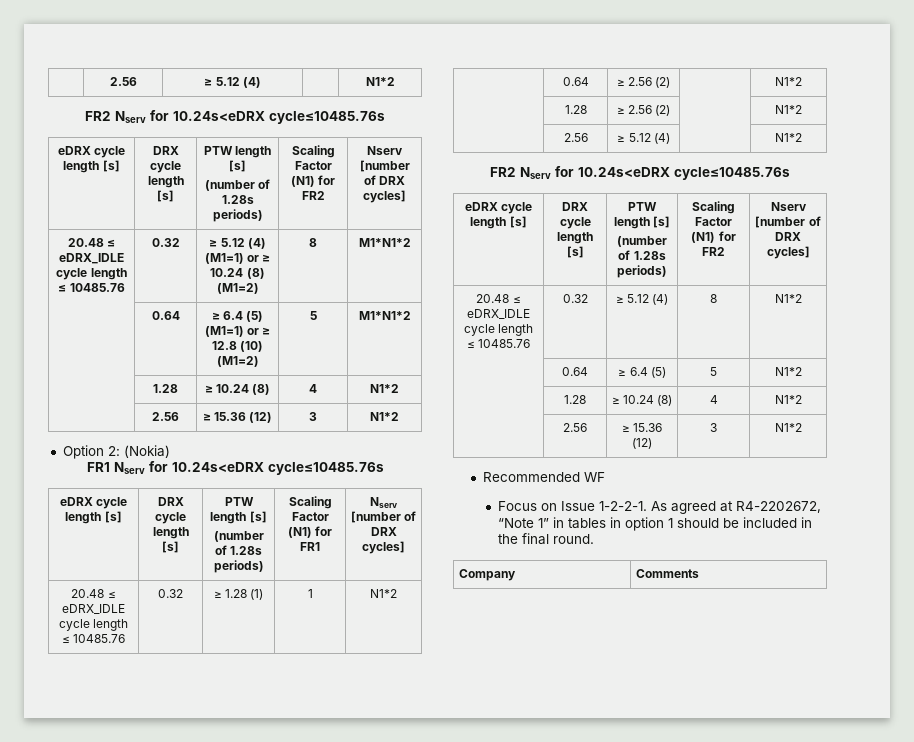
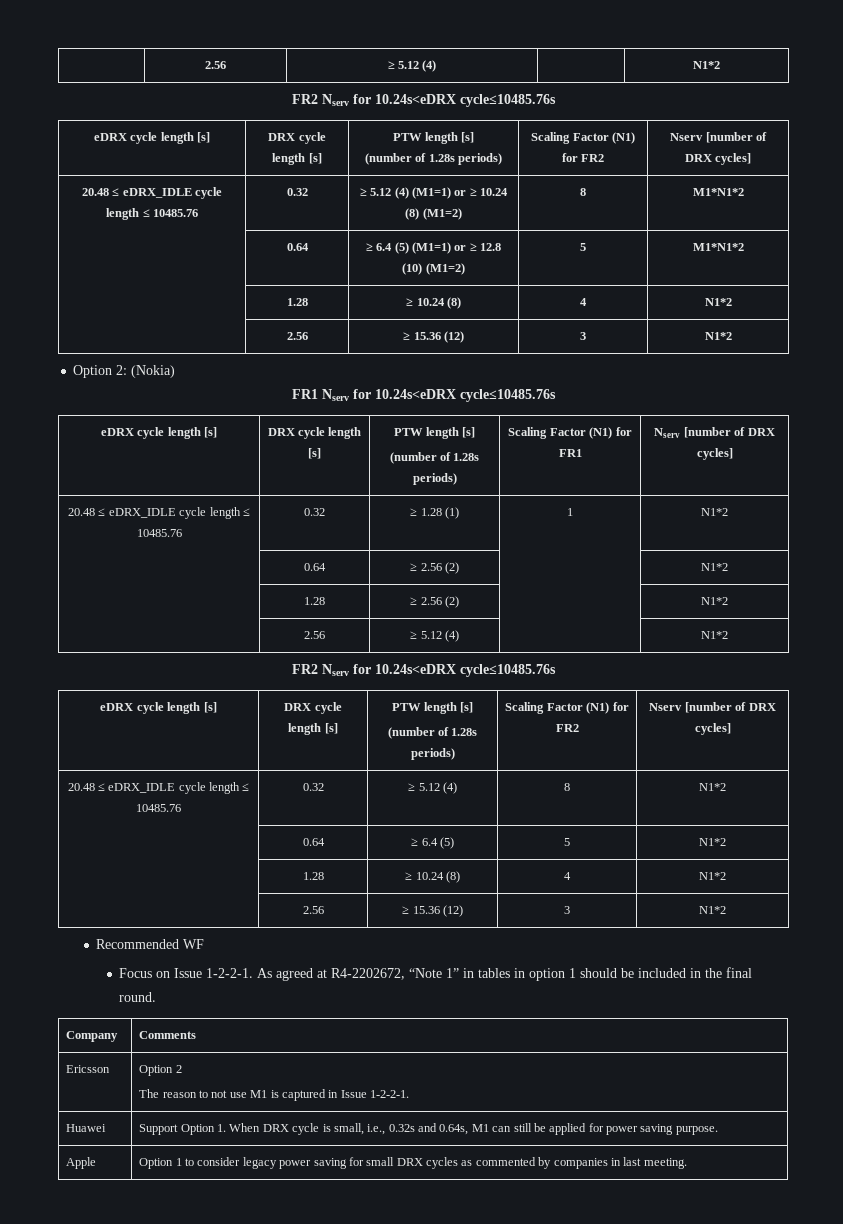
+ Ericsson | Option 2
+ The reason to not use M1 is captured in Issue 1-2-2-1.
+ Huawei | Support Option 1. When DRX cycle is small, i.e., 0.32s and 0.64s, M1 can still be applied for power saving purpose.
+ Apple | Option 1 to consider legacy power saving for small DRX cycles as commented by companies in last meeting.

